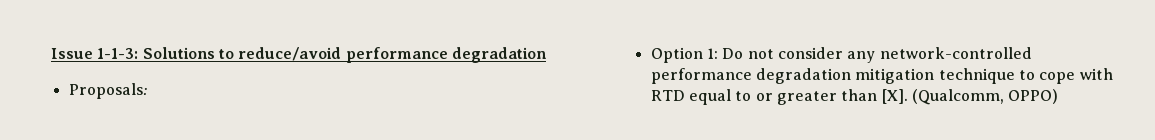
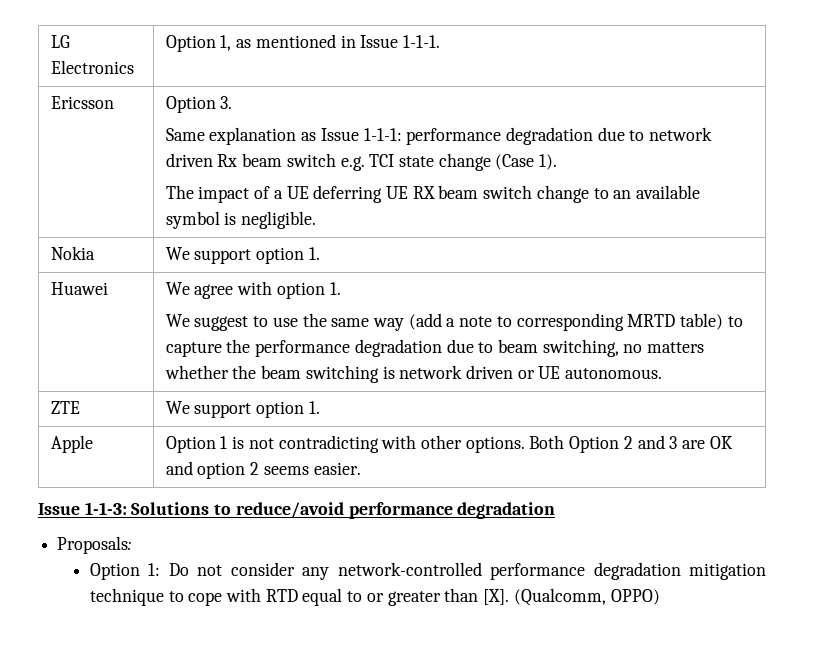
+ LG Electronics | Option 1, as mentioned in Issue 1-1-1.
+ Ericsson | Option 3.
+ Same explanation as Issue 1-1-1: performance degradation due to network driven Rx beam switch e.g. TCI state change (Case 1).
+ The impact of a UE deferring UE RX beam switch change to an available symbol is negligible.
+ Nokia | We support option 1.
+ Huawei | We agree with option 1.
+ We suggest to use the same way (add a note to corresponding MRTD table) to capture the performance degradation due to beam switching, no matters whether the beam switching is network driven or UE autonomous.
+ ZTE | We support option 1.
+ Apple | Option 1 is not contradicting with other options. Both Option 2 and 3 are OK and option 2 seems easier.

